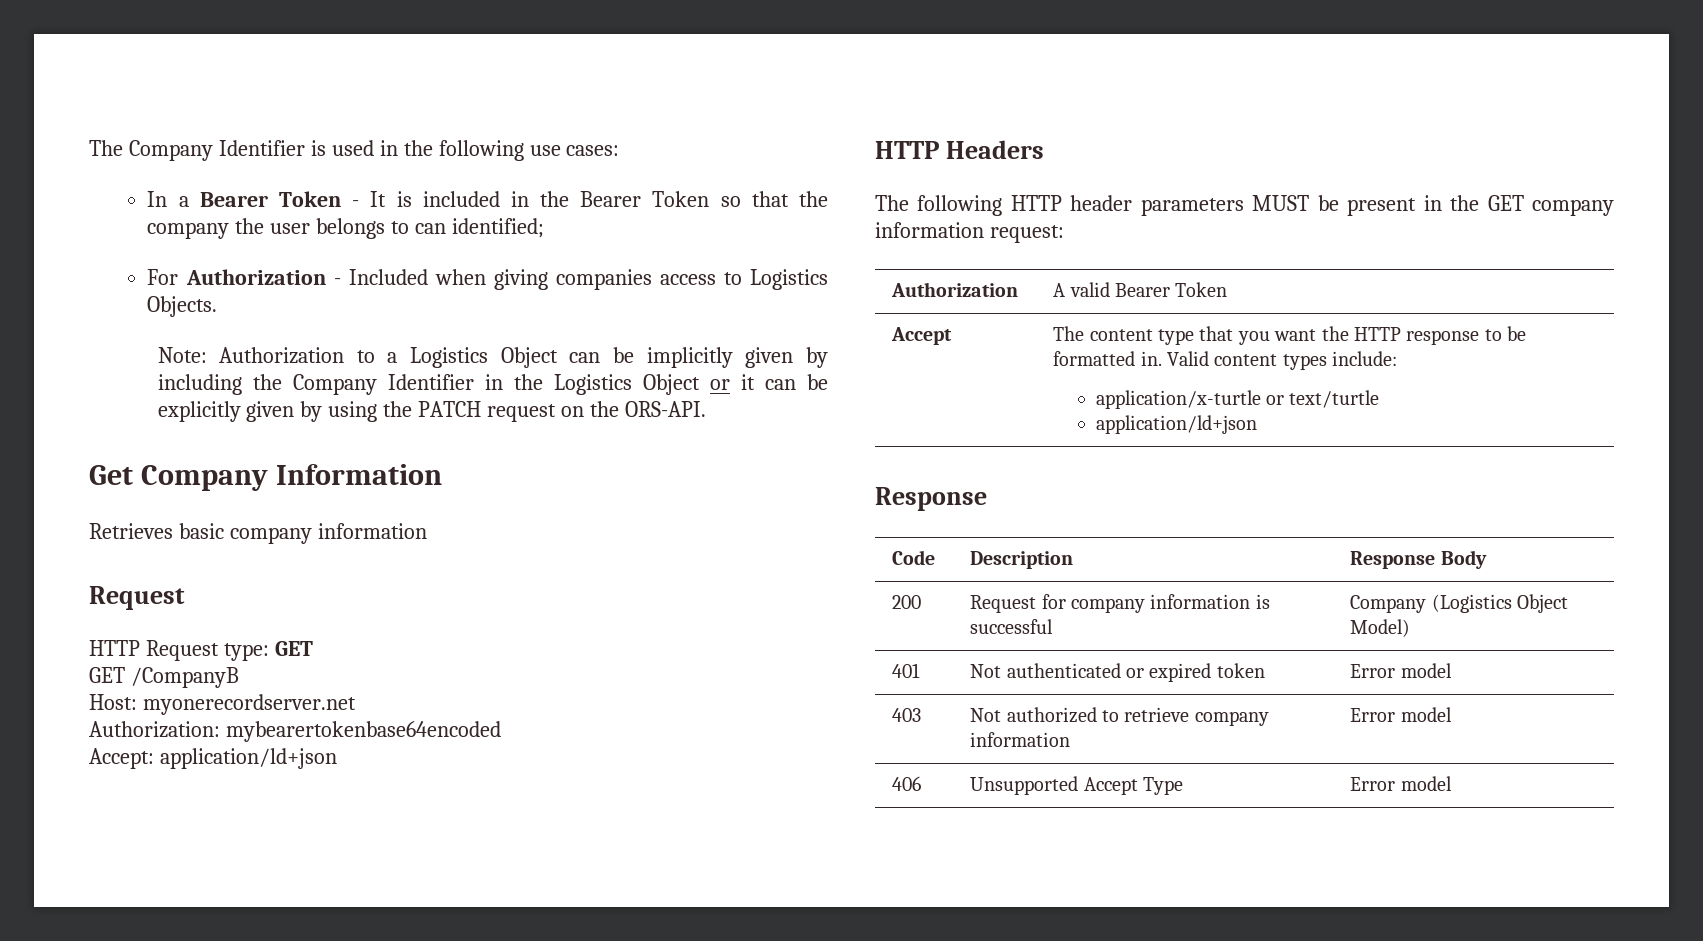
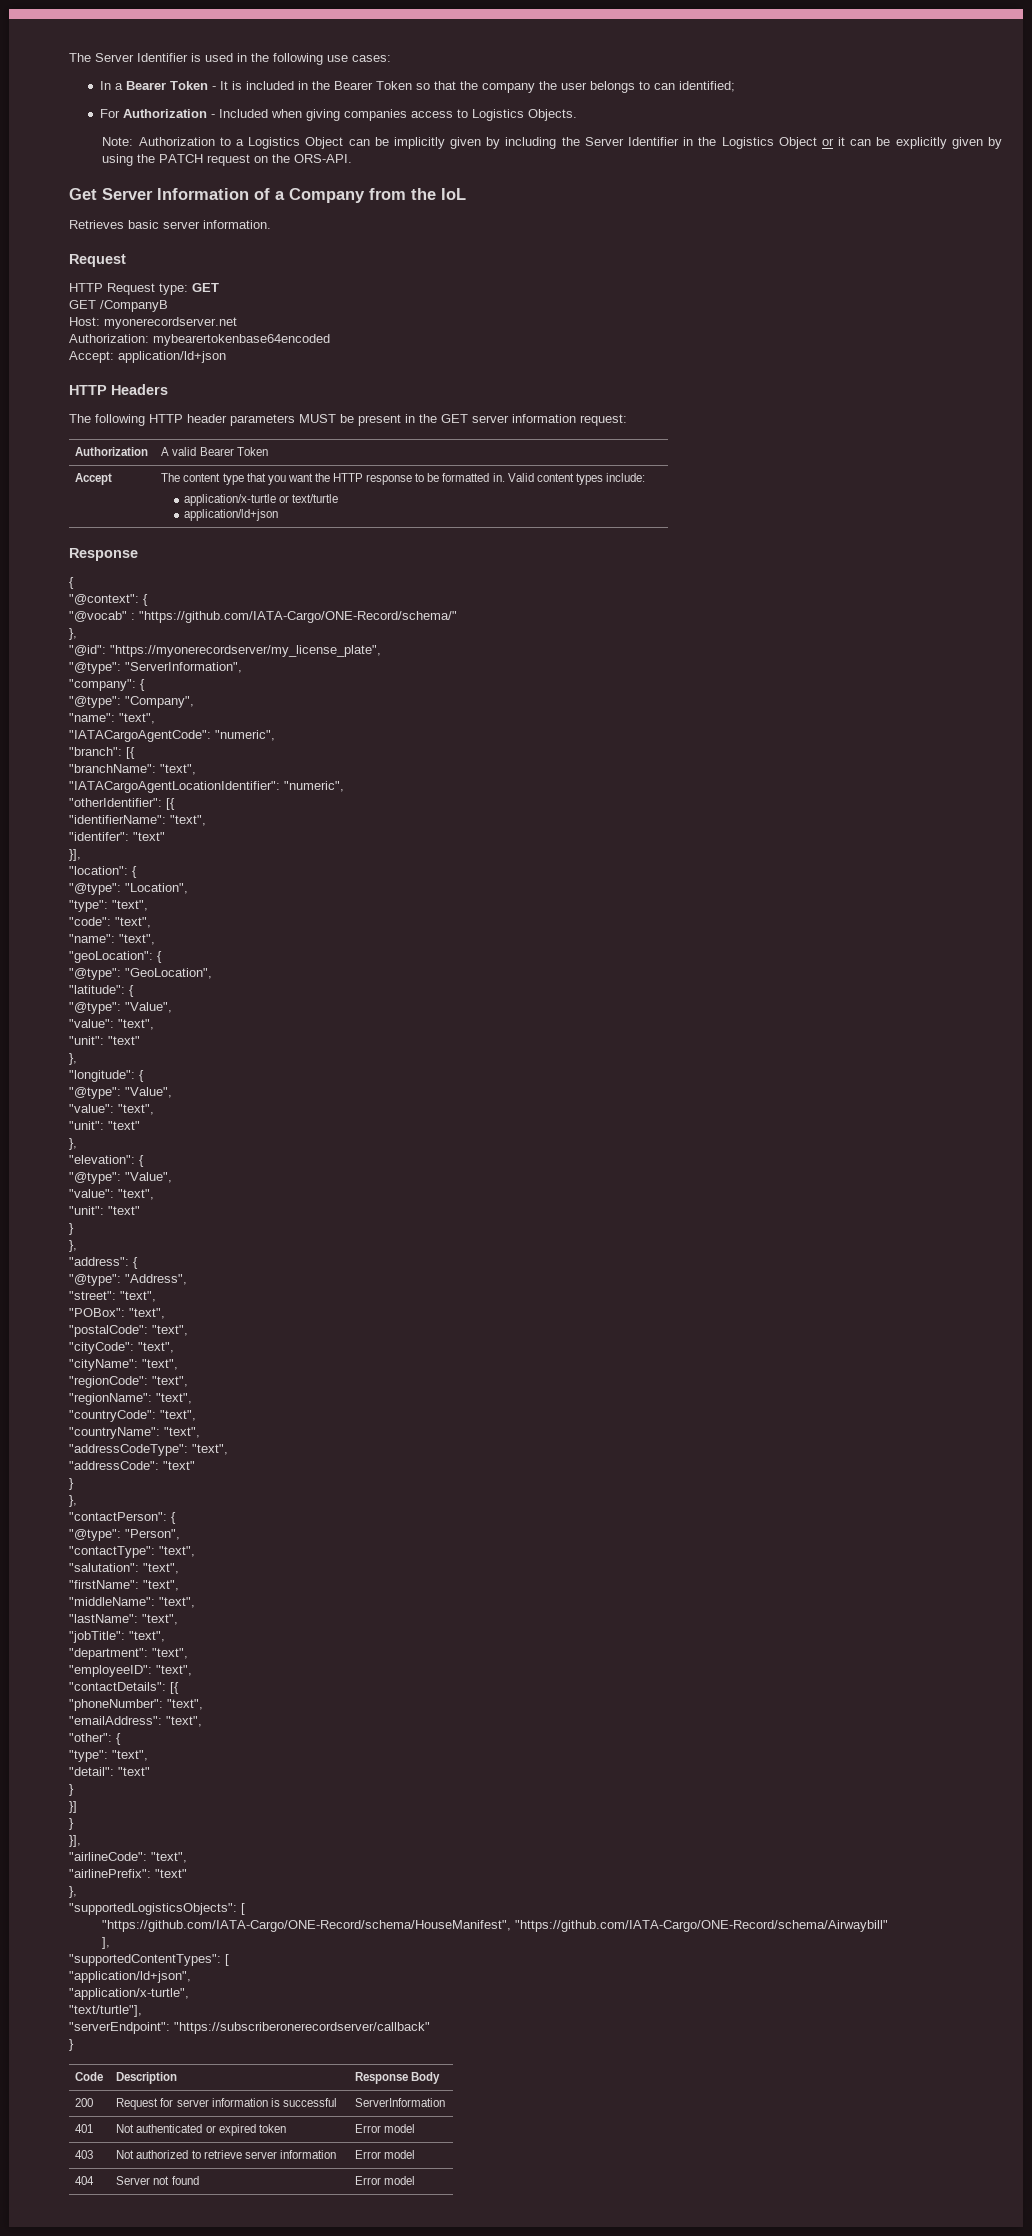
- The Company Identifier is used in the following use cases:
+ The Server Identifier is used in the following use cases:
- Note: Authorization to a Logistics Object can be implicitly given by including the Company Identifier in the Logistics Object or it can be explicitly given by using the PATCH request on the ORS-API.
+ Note: Authorization to a Logistics Object can be implicitly given by including the Server Identifier in the Logistics Object or it can be explicitly given by using the PATCH request on the ORS-API.
- Get Company Information
+ Get Server Information of a Company from the IoL
- Retrieves basic company information
+ Retrieves basic server information.
- The following HTTP header parameters MUST be present in the GET company information request:
+ The following HTTP header parameters MUST be present in the GET server information request:
  Accept | The content type that you want the HTTP response to be formatted in. Valid content types include:
  application/x-turtle or text/turtle
  application/ld+json
  Response
+ {
+ "@context": {
+ "@vocab" : "https://github.com/IATA-Cargo/ONE-Record/schema/"
+ },
+ "@id": "https://myonerecordserver/my_license_plate",
+ "@type": "ServerInformation",
+ "company": {
+ "@type": "Company",
+ "name": "text",
+ "IATACargoAgentCode": "numeric",
+ "branch": [{
+ "branchName": "text",
+ "IATACargoAgentLocationIdentifier": "numeric",
+ "otherIdentifier": [{
+ "identifierName": "text",
+ "identifer": "text"
+ }],
+ "location": {
+ "@type": "Location",
+ "type": "text",
+ "code": "text",
+ "name": "text",
+ "geoLocation": {
+ "@type": "GeoLocation",
+ "latitude": {
+ "@type": "Value",
+ "value": "text",
+ "unit": "text"
+ },
+ "longitude": {
+ "@type": "Value",
+ "value": "text",
+ "unit": "text"
+ },
+ "elevation": {
+ "@type": "Value",
+ "value": "text",
+ "unit": "text"
+ }
+ },
+ "address": {
+ "@type": "Address",
+ "street": "text",
+ "POBox": "text",
+ "postalCode": "text",
+ "cityCode": "text",
+ "cityName": "text",
+ "regionCode": "text",
+ "regionName": "text",
+ "countryCode": "text",
+ "countryName": "text",
+ "addressCodeType": "text",
+ "addressCode": "text"
+ }
+ },
+ "contactPerson": {
+ "@type": "Person",
+ "contactType": "text",
+ "salutation": "text",
+ "firstName": "text",
+ "middleName": "text",
+ "lastName": "text",
+ "jobTitle": "text",
+ "department": "text",
+ "employeeID": "text",
+ "contactDetails": [{
+ "phoneNumber": "text",
+ "emailAddress": "text",
+ "other": {
+ "type": "text",
+ "detail": "text"
+ }
+ }]
+ }
+ }],
+ "airlineCode": "text",
+ "airlinePrefix": "text"
+ },
+ "supportedLogisticsObjects": [
+ "https://github.com/IATA-Cargo/ONE-Record/schema/HouseManifest", "https://github.com/IATA-Cargo/ONE-Record/schema/Airwaybill"
+ ],
+ "supportedContentTypes": [
+ "application/ld+json",
+ "application/x-turtle",
+ "text/turtle"],
+ "serverEndpoint": "https://subscriberonerecordserver/callback"
+ }
- 200 | Request for company information is successful | Company (Logistics Object Model)
+ 200 | Request for server information is successful | ServerInformation
- 403 | Not authorized to retrieve company information | Error model
+ 403 | Not authorized to retrieve server information | Error model
- 406 | Unsupported Accept Type | Error model
+ 404 | Server not found | Error model

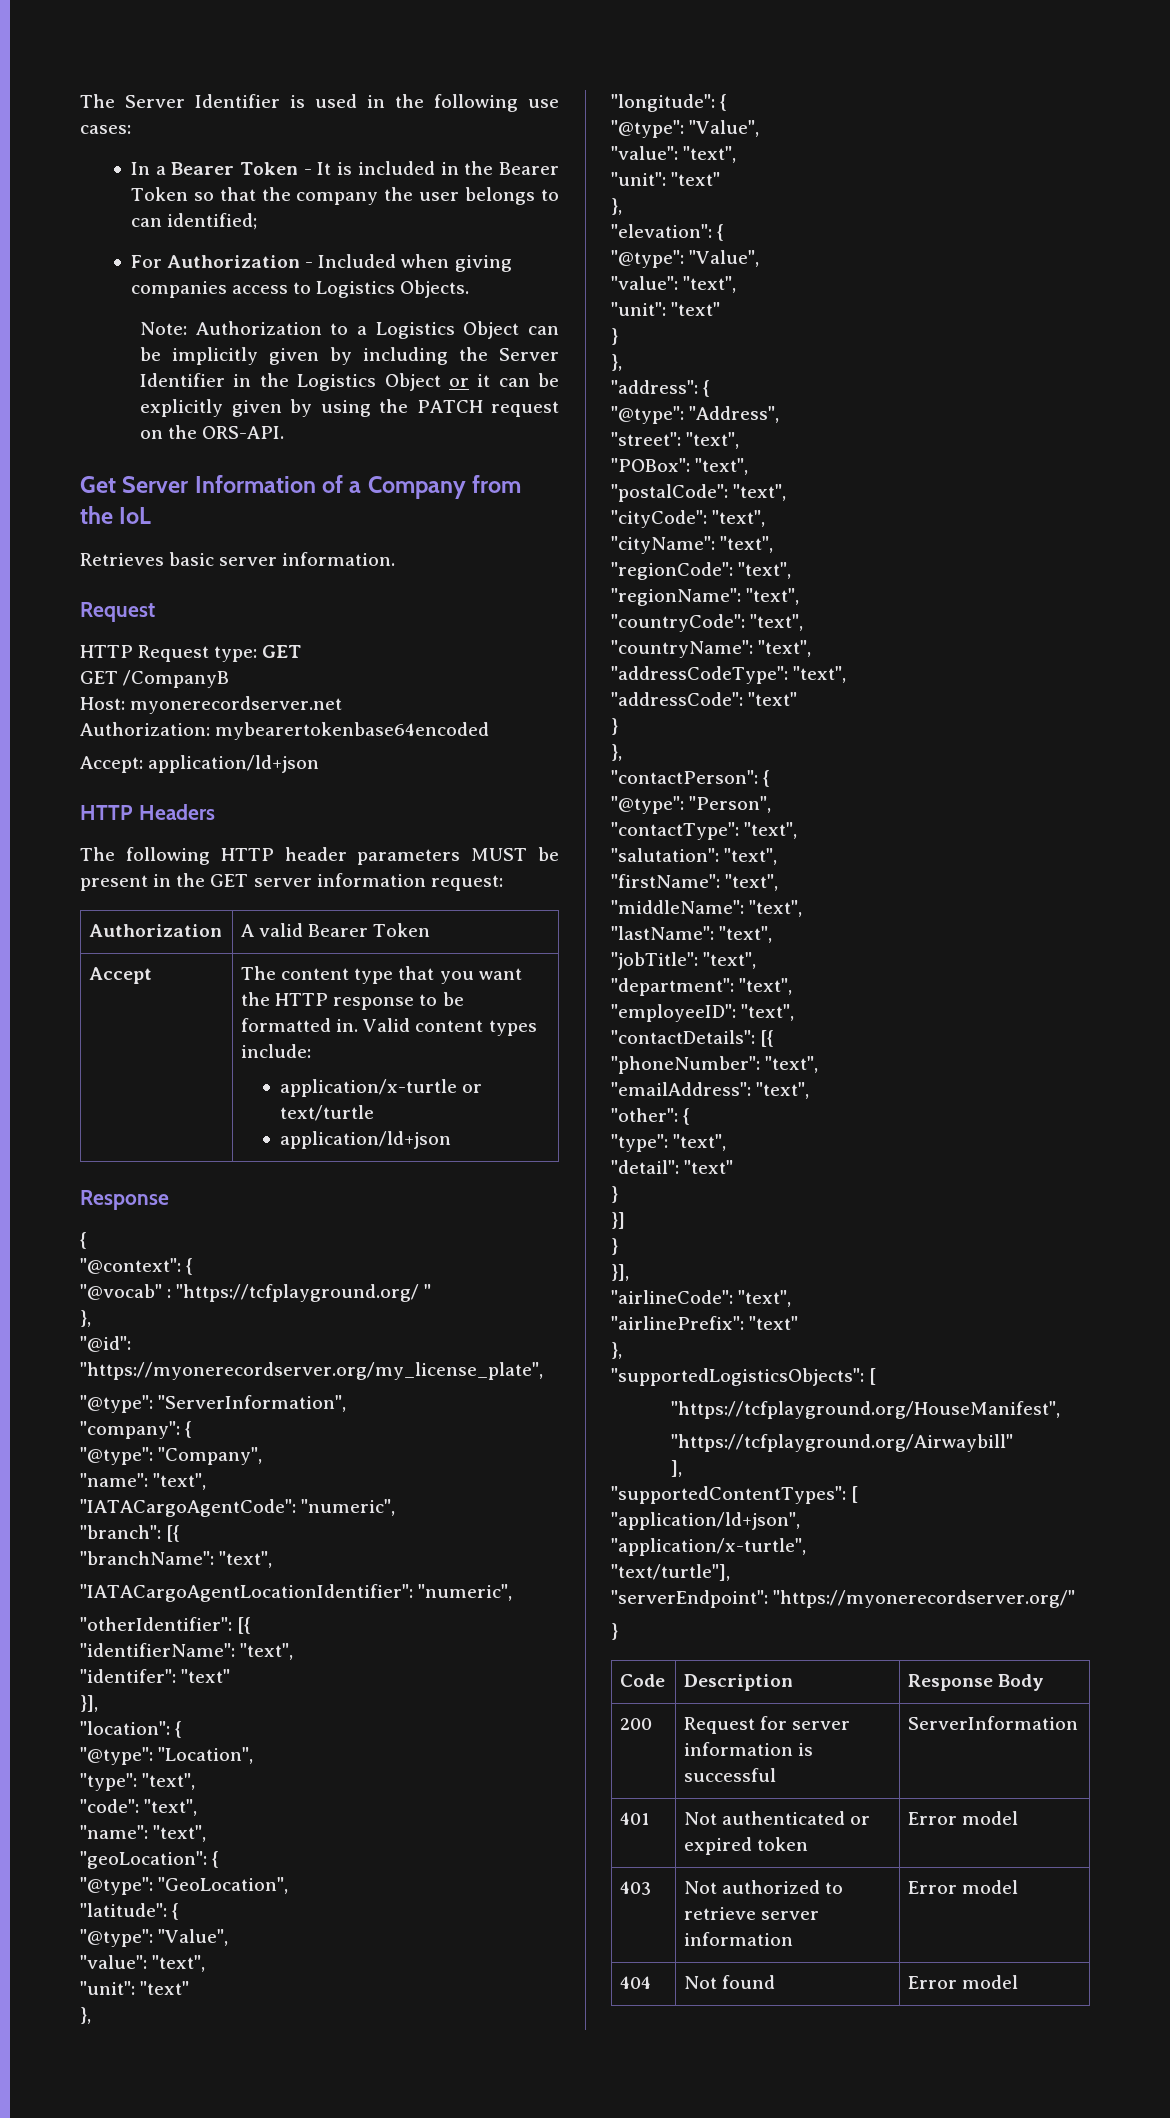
- "@vocab" : "https://github.com/IATA-Cargo/ONE-Record/schema/"
+ "@vocab" : "https://tcfplayground.org/ "
- "@id": "https://myonerecordserver/my_license_plate",
+ "@id": "https://myonerecordserver.org/my_license_plate",
- "https://github.com/IATA-Cargo/ONE-Record/schema/HouseManifest", "https://github.com/IATA-Cargo/ONE-Record/schema/Airwaybill"
+ "https://tcfplayground.org/HouseManifest",
+ "https://tcfplayground.org/Airwaybill"
- "serverEndpoint": "https://subscriberonerecordserver/callback"
+ "serverEndpoint": "https://myonerecordserver.org/"
- 404 | Server not found | Error model
+ 404 | Not found | Error model

